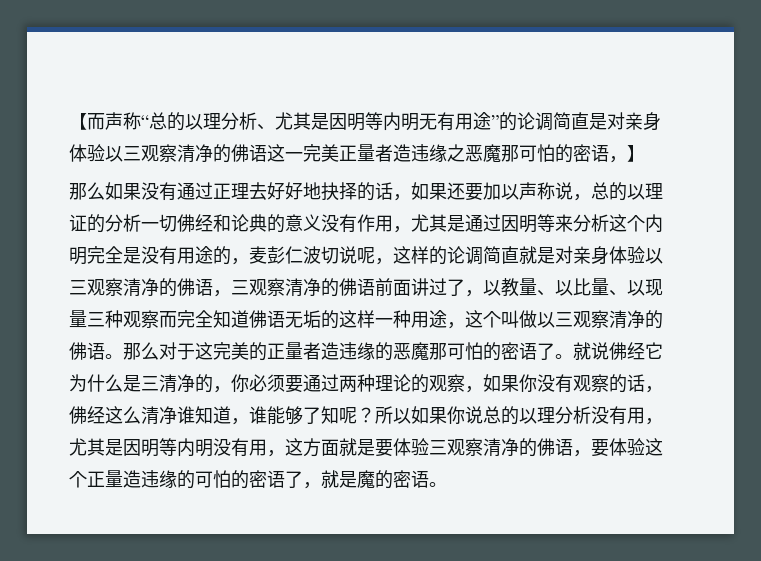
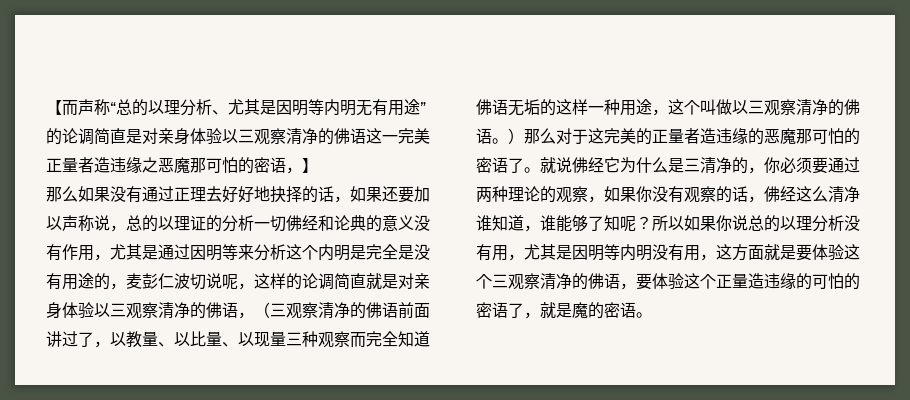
- 那么如果没有通过正理去好好地抉择的话，如果还要加以声称说，总的以理证的分析一切佛经和论典的意义没有作用，尤其是通过因明等来分析这个内明完全是没有用途的，麦彭仁波切说呢，这样的论调简直就是对亲身体验以三观察清净的佛语，三观察清净的佛语前面讲过了，以教量、以比量、以现量三种观察而完全知道佛语无垢的这样一种用途，这个叫做以三观察清净的佛语。那么对于这完美的正量者造违缘的恶魔那可怕的密语了。
+ 那么如果没有通过正理去好好地抉择的话，如果还要加以声称说，总的以理证的分析一切佛经和论典的意义没有作用，尤其是通过因明等来分析这个内明是完全是没有用途的，麦彭仁波切说呢，这样的论调简直就是对亲身体验以三观察清净的佛语，（三观察清净的佛语前面讲过了，以教量、以比量、以现量三种观察而完全知道佛语无垢的这样一种用途，这个叫做以三观察清净的佛语。）那么对于这完美的正量者造违缘的恶魔那可怕的密语了。
- 所以如果你说总的以理分析没有用，尤其是因明等内明没有用，这方面就是要体验三观察清净的佛语，要体验这个正量造违缘的可怕的密语了，就是魔的密语。
+ 所以如果你说总的以理分析没有用，尤其是因明等内明没有用，这方面就是要体验这个三观察清净的佛语，要体验这个正量造违缘的可怕的密语了，就是魔的密语。

